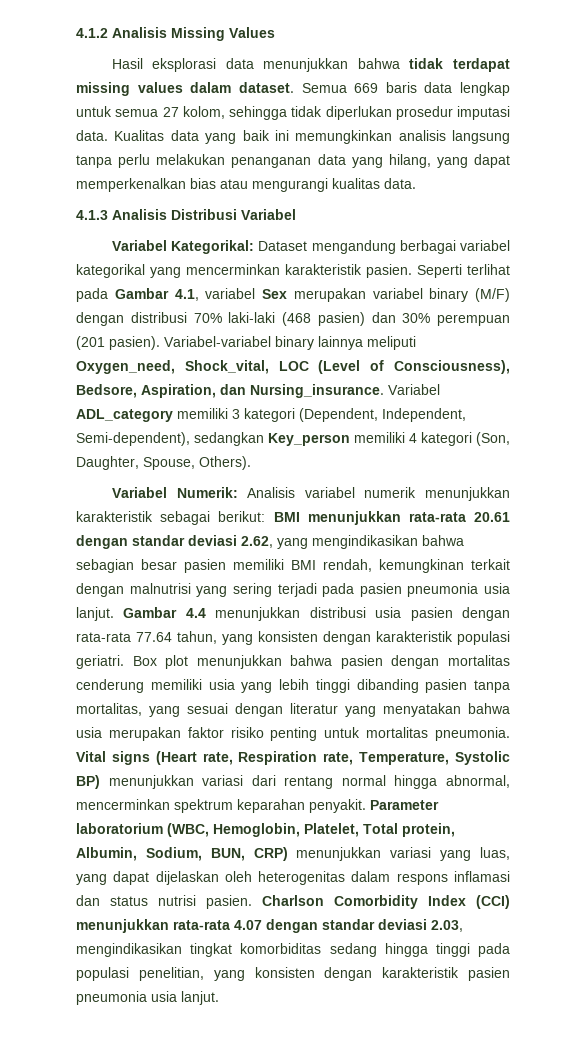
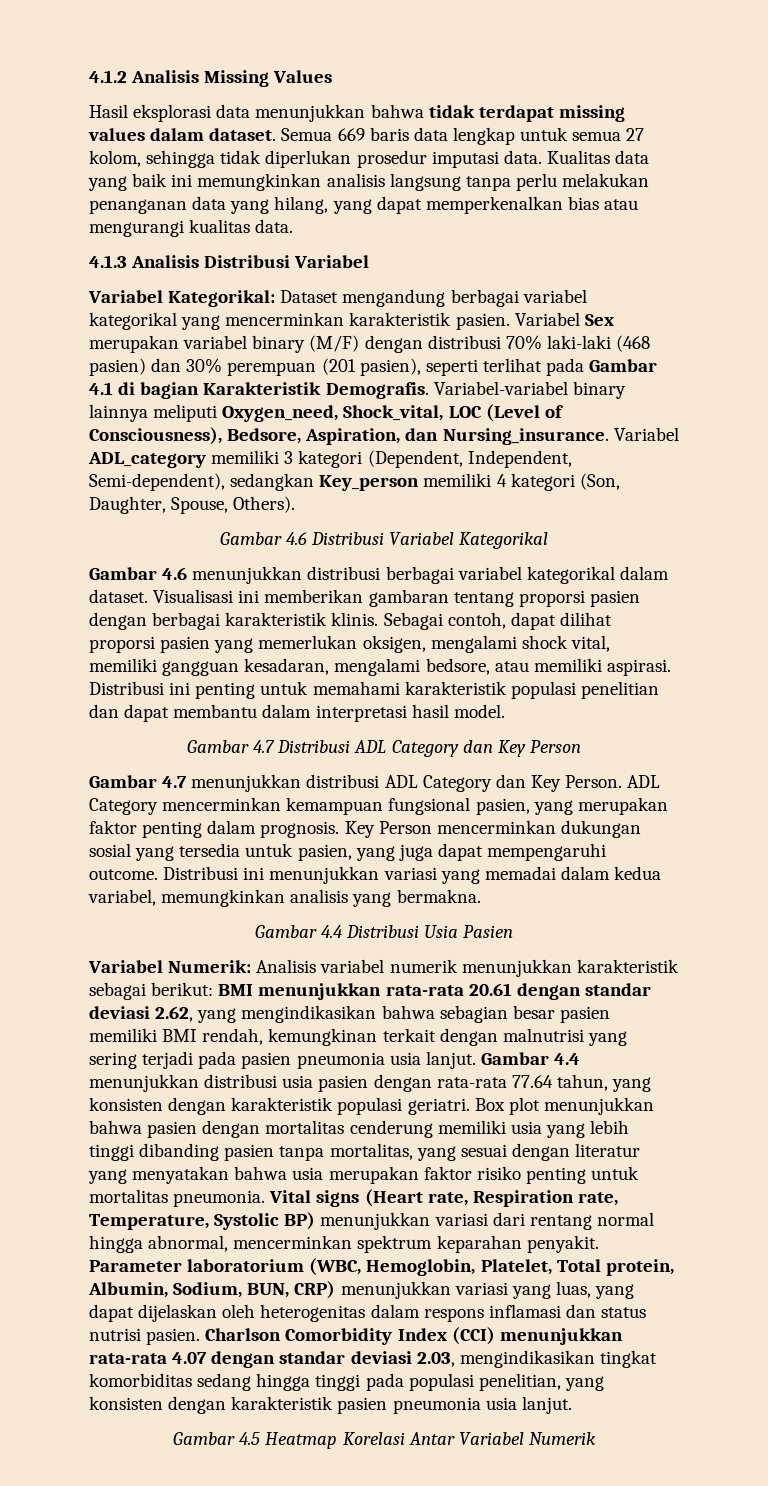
- Seperti terlihat pada Gambar 4.1, variabel Sex merupakan variabel binary (M/F) dengan distribusi 70% laki-laki (468 pasien) dan 30% perempuan (201 pasien).
+ Variabel Sex merupakan variabel binary (M/F) dengan distribusi 70% laki-laki (468 pasien) dan 30% perempuan (201 pasien), seperti terlihat pada Gambar 4.1 di bagian Karakteristik Demografis.
+ Gambar 4.6 Distribusi Variabel Kategorikal
+ Gambar 4.6 menunjukkan distribusi berbagai variabel kategorikal dalam dataset. Visualisasi ini memberikan gambaran tentang proporsi pasien dengan berbagai karakteristik klinis. Sebagai contoh, dapat dilihat proporsi pasien yang memerlukan oksigen, mengalami shock vital, memiliki gangguan kesadaran, mengalami bedsore, atau memiliki aspirasi. Distribusi ini penting untuk memahami karakteristik populasi penelitian dan dapat membantu dalam interpretasi hasil model.
+ Gambar 4.7 Distribusi ADL Category dan Key Person
+ Gambar 4.7 menunjukkan distribusi ADL Category dan Key Person. ADL Category mencerminkan kemampuan fungsional pasien, yang merupakan faktor penting dalam prognosis. Key Person mencerminkan dukungan sosial yang tersedia untuk pasien, yang juga dapat mempengaruhi outcome. Distribusi ini menunjukkan variasi yang memadai dalam kedua variabel, memungkinkan analisis yang bermakna.
+ Gambar 4.4 Distribusi Usia Pasien
+ Gambar 4.5 Heatmap Korelasi Antar Variabel Numerik

